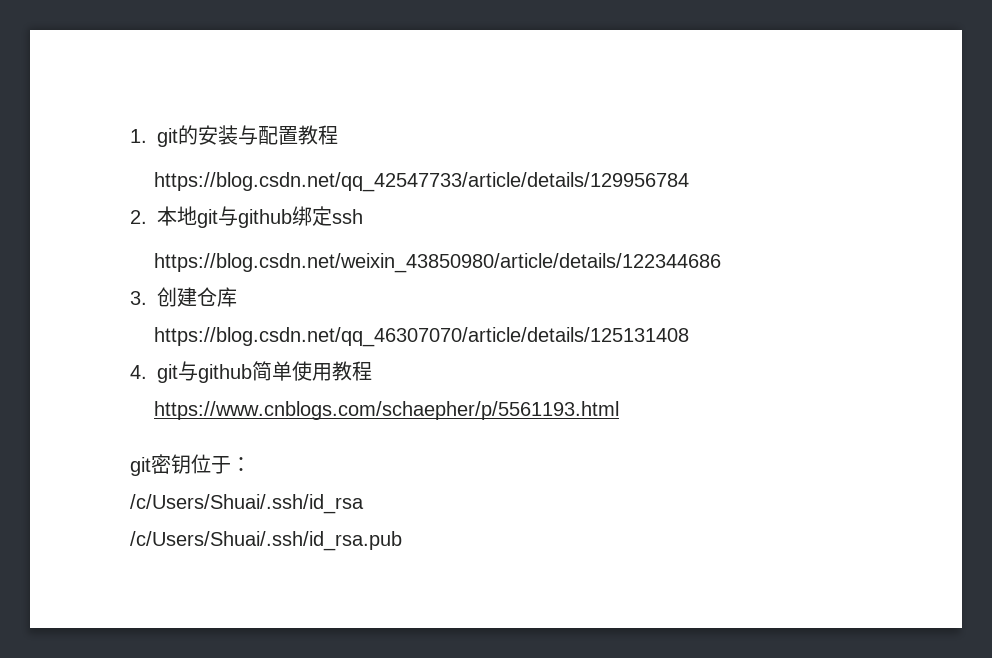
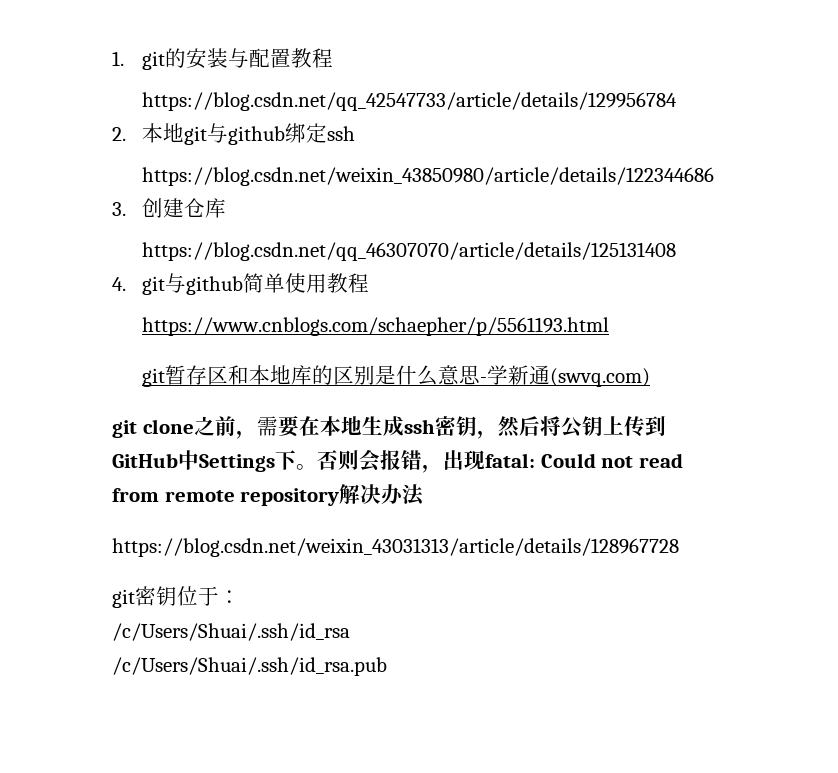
+ git暂存区和本地库的区别是什么意思-学新通(swvq.com)
+ git clone之前，需要在本地生成ssh密钥，然后将公钥上传到GitHub中Settings下。否则会报错，出现fatal: Could not read from remote repository解决办法
+ https://blog.csdn.net/weixin_43031313/article/details/128967728

